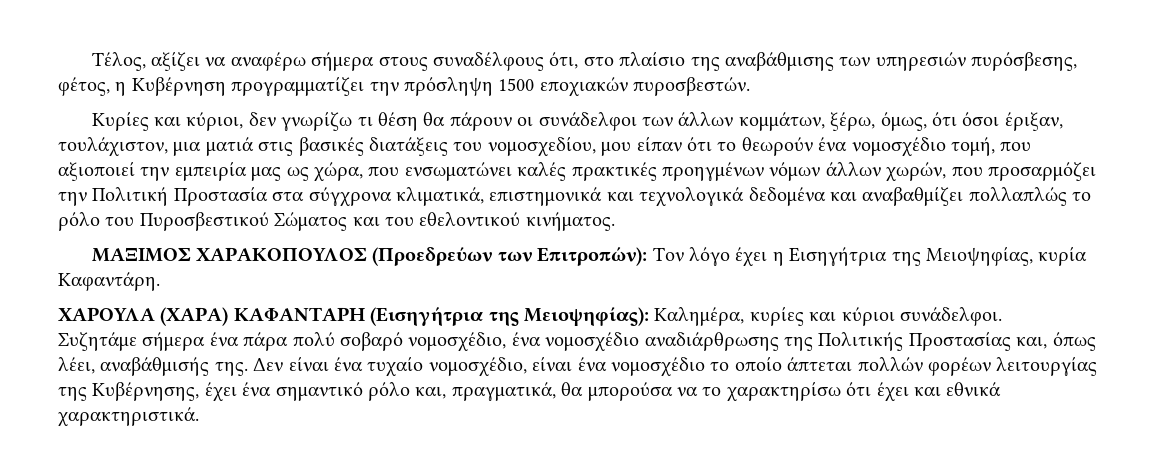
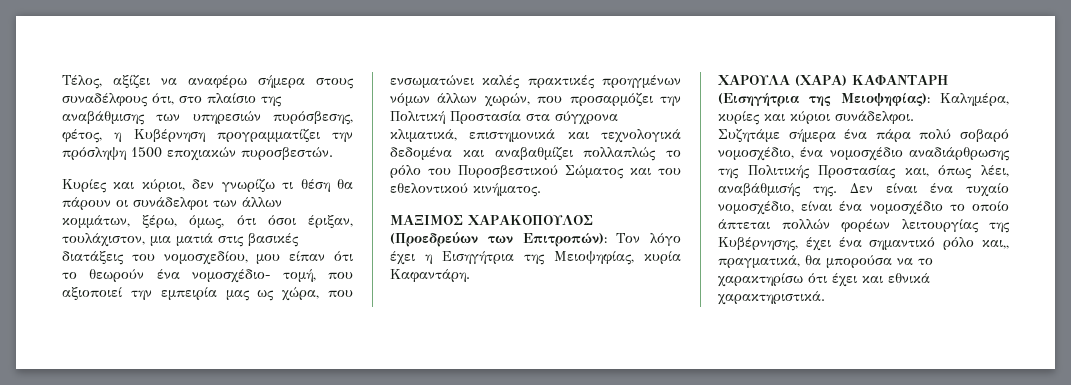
- Κυρίες και κύριοι, δεν γνωρίζω τι θέση θα πάρουν οι συνάδελφοι των άλλων κομμάτων, ξέρω, όμως, ότι όσοι έριξαν, τουλάχιστον, μια ματιά στις βασικές διατάξεις του νομοσχεδίου, μου είπαν ότι το θεωρούν ένα νομοσχέδιο τομή, που αξιοποιεί την εμπειρία μας ως χώρα, που ενσωματώνει καλές πρακτικές προηγμένων νόμων άλλων χωρών, που προσαρμόζει την Πολιτική Προστασία στα σύγχρονα κλιματικά, επιστημονικά και τεχνολογικά δεδομένα και αναβαθμίζει πολλαπλώς το ρόλο του Πυροσβεστικού Σώματος και του εθελοντικού κινήματος.
+ Κυρίες και κύριοι, δεν γνωρίζω τι θέση θα πάρουν οι συνάδελφοι των άλλων κομμάτων, ξέρω, όμως, ότι όσοι έριξαν, τουλάχιστον, μια ματιά στις βασικές διατάξεις του νομοσχεδίου, μου είπαν ότι το θεωρούν ένα νομοσχέδιο- τομή, που αξιοποιεί την εμπειρία μας ως χώρα, που ενσωματώνει καλές πρακτικές προηγμένων νόμων άλλων χωρών, που προσαρμόζει την Πολιτική Προστασία στα σύγχρονα κλιματικά, επιστημονικά και τεχνολογικά δεδομένα και αναβαθμίζει πολλαπλώς το ρόλο του Πυροσβεστικού Σώματος και του εθελοντικού κινήματος.
- Δεν είναι ένα τυχαίο νομοσχέδιο, είναι ένα νομοσχέδιο το οποίο άπτεται πολλών φορέων λειτουργίας της Κυβέρνησης, έχει ένα σημαντικό ρόλο και, πραγματικά, θα μπορούσα να το χαρακτηρίσω ότι έχει και εθνικά χαρακτηριστικά.
+ Δεν είναι ένα τυχαίο νομοσχέδιο, είναι ένα νομοσχέδιο το οποίο άπτεται πολλών φορέων λειτουργίας της Κυβέρνησης, έχει ένα σημαντικό ρόλο και,, πραγματικά, θα μπορούσα να το χαρακτηρίσω ότι έχει και εθνικά χαρακτηριστικά.

